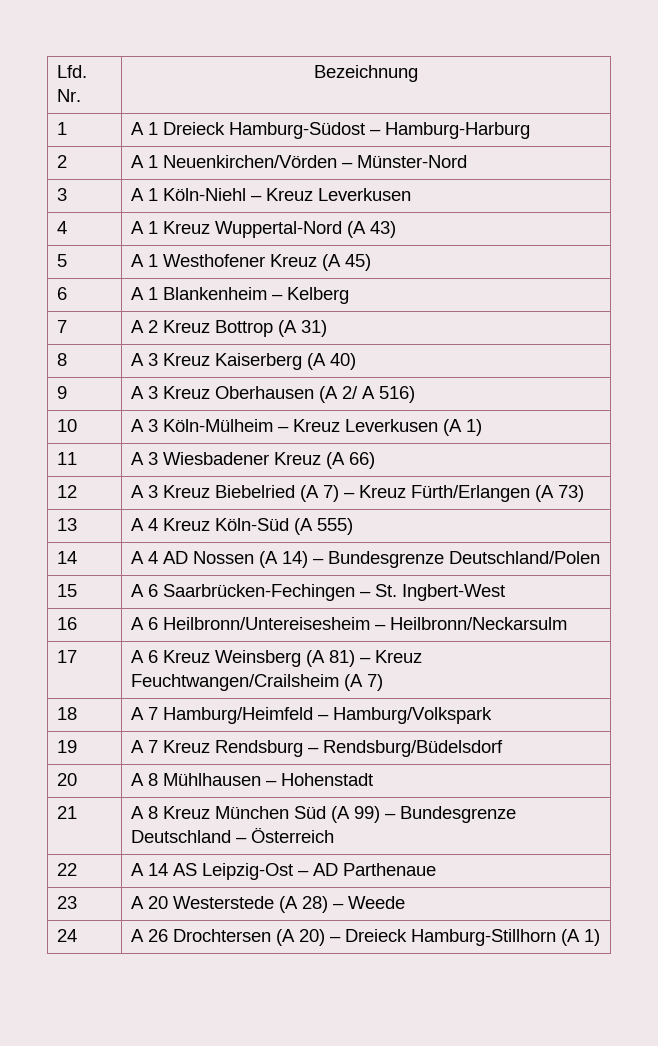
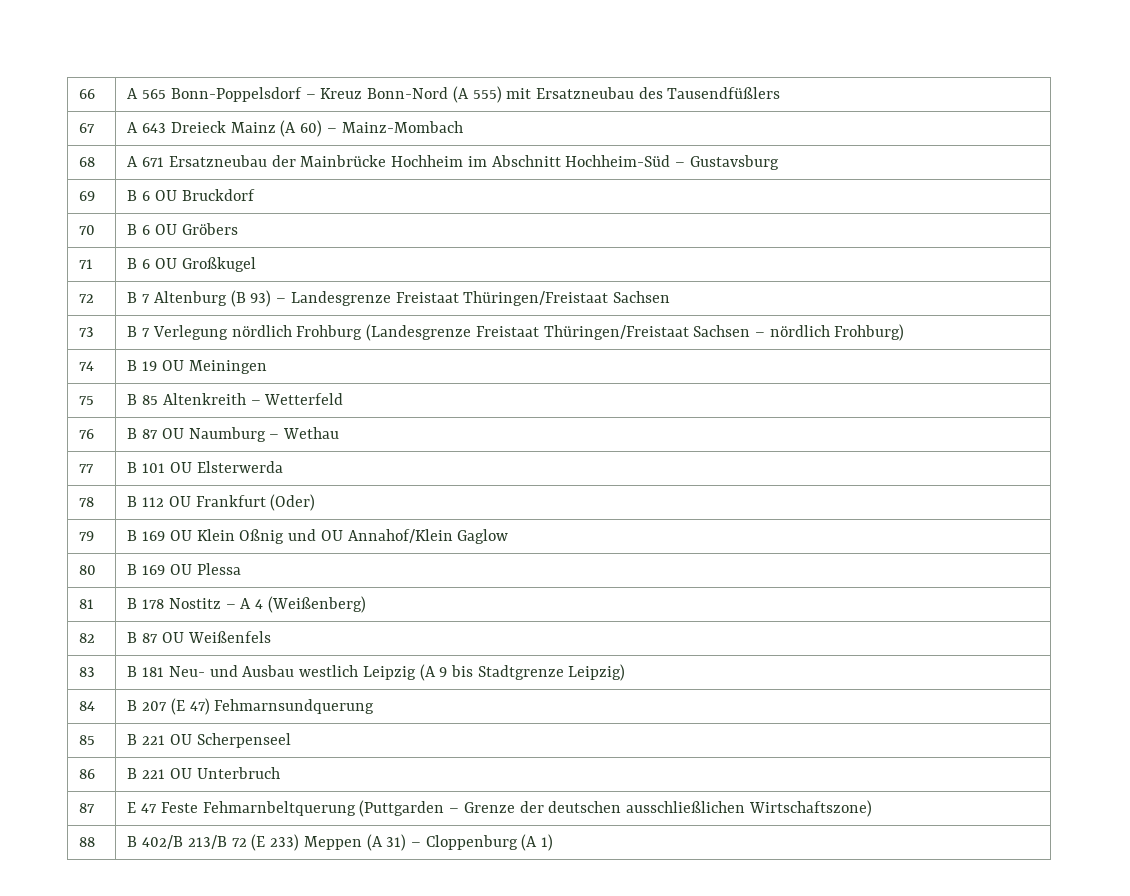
- Lfd. Nr. | Bezeichnung
- 1 | A 1 Dreieck Hamburg-Südost – Hamburg-Harburg
- 2 | A 1 Neuenkirchen/Vörden – Münster-Nord
- 3 | A 1 Köln-Niehl – Kreuz Leverkusen
- 4 | A 1 Kreuz Wuppertal-Nord (A 43)
- 5 | A 1 Westhofener Kreuz (A 45)
- 6 | A 1 Blankenheim – Kelberg
- 7 | A 2 Kreuz Bottrop (A 31)
- 8 | A 3 Kreuz Kaiserberg (A 40)
- 9 | A 3 Kreuz Oberhausen (A 2/ A 516)
- 10 | A 3 Köln-Mülheim – Kreuz Leverkusen (A 1)
- 11 | A 3 Wiesbadener Kreuz (A 66)
- 12 | A 3 Kreuz Biebelried (A 7) – Kreuz Fürth/Erlangen (A 73)
- 13 | A 4 Kreuz Köln-Süd (A 555)
- 14 | A 4 AD Nossen (A 14) – Bundesgrenze Deutschland/Polen
- 15 | A 6 Saarbrücken-Fechingen – St. Ingbert-West
- 16 | A 6 Heilbronn/Untereisesheim – Heilbronn/Neckarsulm
- 17 | A 6 Kreuz Weinsberg (A 81) – Kreuz Feuchtwangen/Crailsheim (A 7)
- 18 | A 7 Hamburg/Heimfeld – Hamburg/Volkspark
- 19 | A 7 Kreuz Rendsburg – Rendsburg/Büdelsdorf
- 20 | A 8 Mühlhausen – Hohenstadt
- 21 | A 8 Kreuz München Süd (A 99) – Bundesgrenze Deutschland – Österreich
- 22 | A 14 AS Leipzig-Ost – AD Parthenaue
- 23 | A 20 Westerstede (A 28) – Weede
- 24 | A 26 Drochtersen (A 20) – Dreieck Hamburg-Stillhorn (A 1)
+ 66 | A 565 Bonn-Poppelsdorf – Kreuz Bonn-Nord (A 555) mit Ersatzneubau des Tausendfüßlers
+ 67 | A 643 Dreieck Mainz (A 60) – Mainz-Mombach
+ 68 | A 671 Ersatzneubau der Mainbrücke Hochheim im Abschnitt Hochheim-Süd – Gustavsburg
+ 69 | B 6 OU Bruckdorf
+ 70 | B 6 OU Gröbers
+ 71 | B 6 OU Großkugel
+ 72 | B 7 Altenburg (B 93) – Landesgrenze Freistaat Thüringen/Freistaat Sachsen
+ 73 | B 7 Verlegung nördlich Frohburg (Landesgrenze Freistaat Thüringen/Freistaat Sachsen – nördlich Frohburg)
+ 74 | B 19 OU Meiningen
+ 75 | B 85 Altenkreith – Wetterfeld
+ 76 | B 87 OU Naumburg – Wethau
+ 77 | B 101 OU Elsterwerda
+ 78 | B 112 OU Frankfurt (Oder)
+ 79 | B 169 OU Klein Oßnig und OU Annahof/Klein Gaglow
+ 80 | B 169 OU Plessa
+ 81 | B 178 Nostitz – A 4 (Weißenberg)
+ 82 | B 87 OU Weißenfels
+ 83 | B 181 Neu- und Ausbau westlich Leipzig (A 9 bis Stadtgrenze Leipzig)
+ 84 | B 207 (E 47) Fehmarnsundquerung
+ 85 | B 221 OU Scherpenseel
+ 86 | B 221 OU Unterbruch
+ 87 | E 47 Feste Fehmarnbeltquerung (Puttgarden – Grenze der deutschen ausschließlichen Wirtschaftszone)
+ 88 | B 402/B 213/B 72 (E 233) Meppen (A 31) – Cloppenburg (A 1)

